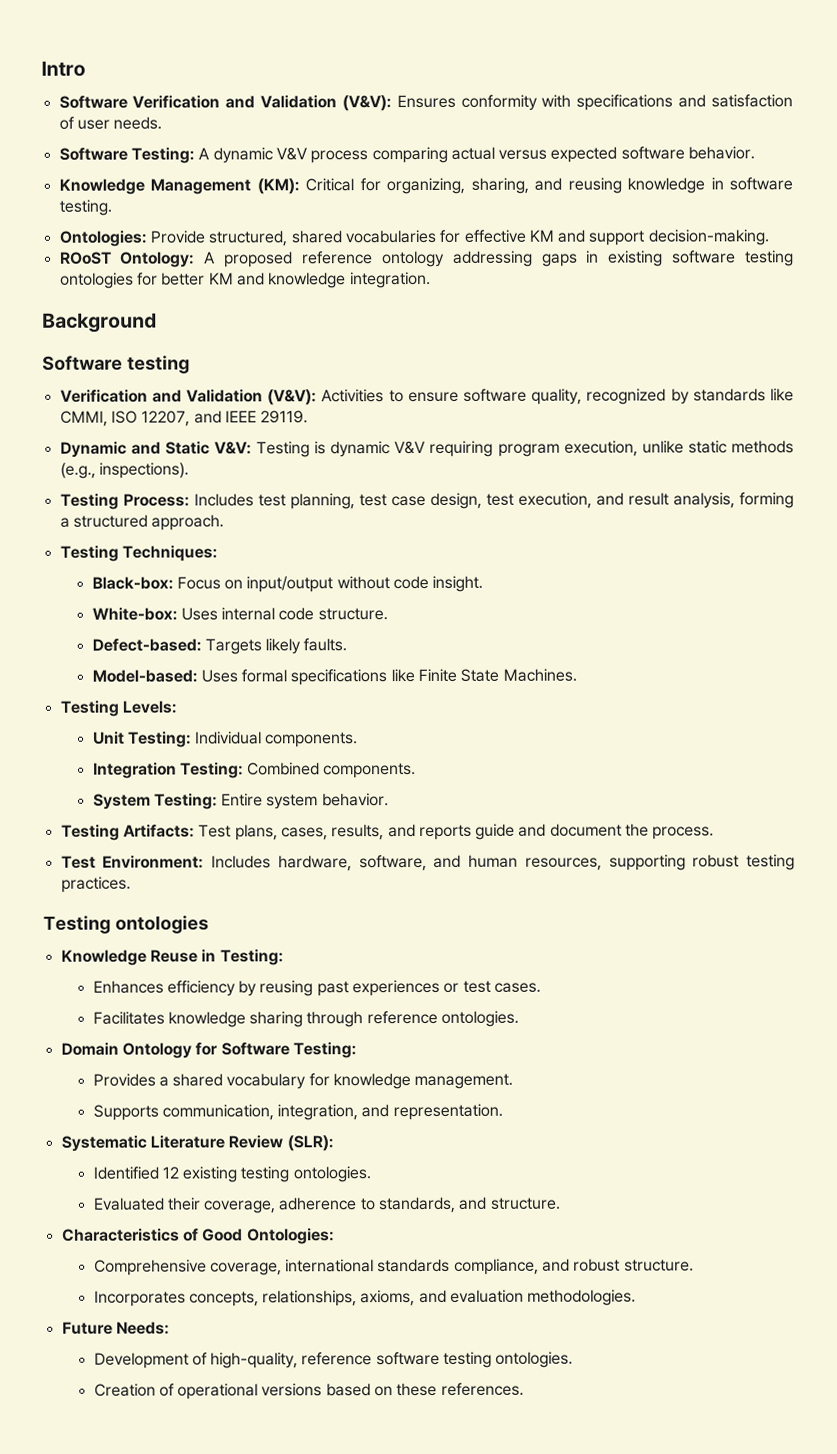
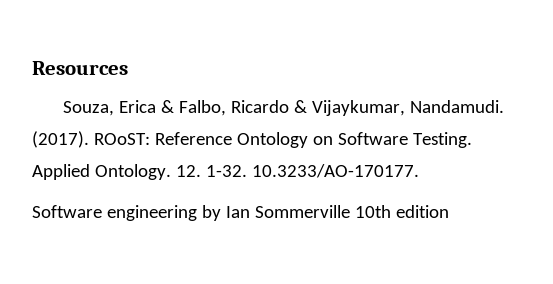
- Intro
- Software Verification and Validation (V&V): Ensures conformity with specifications and satisfaction of user needs.
- Software Testing: A dynamic V&V process comparing actual versus expected software behavior.
- Knowledge Management (KM): Critical for organizing, sharing, and reusing knowledge in software testing.
- Ontologies: Provide structured, shared vocabularies for effective KM and support decision-making.
- ROoST Ontology: A proposed reference ontology addressing gaps in existing software testing ontologies for better KM and knowledge integration.
- Background
- Software testing
- Verification and Validation (V&V): Activities to ensure software quality, recognized by standards like CMMI, ISO 12207, and IEEE 29119.
- Dynamic and Static V&V: Testing is dynamic V&V requiring program execution, unlike static methods (e.g., inspections).
- Testing Process: Includes test planning, test case design, test execution, and result analysis, forming a structured approach.
- Testing Techniques:
- Black-box: Focus on input/output without code insight.
- White-box: Uses internal code structure.
- Defect-based: Targets likely faults.
- Model-based: Uses formal specifications like Finite State Machines.
- Testing Levels:
- Unit Testing: Individual components.
- Integration Testing: Combined components.
- System Testing: Entire system behavior.
- Testing Artifacts: Test plans, cases, results, and reports guide and document the process.
- Test Environment: Includes hardware, software, and human resources, supporting robust testing practices.
- Testing ontologies
- Knowledge Reuse in Testing:
- Enhances efficiency by reusing past experiences or test cases.
- Facilitates knowledge sharing through reference ontologies.
- Domain Ontology for Software Testing:
- Provides a shared vocabulary for knowledge management.
- Supports communication, integration, and representation.
- Systematic Literature Review (SLR):
- Identified 12 existing testing ontologies.
- Evaluated their coverage, adherence to standards, and structure.
- Characteristics of Good Ontologies:
- Comprehensive coverage, international standards compliance, and robust structure.
- Incorporates concepts, relationships, axioms, and evaluation methodologies.
- Future Needs:
- Development of high-quality, reference software testing ontologies.
- Creation of operational versions based on these references.
+ Resources
+ Souza, Erica & Falbo, Ricardo & Vijaykumar, Nandamudi. (2017). ROoST: Reference Ontology on Software Testing. Applied Ontology. 12. 1-32. 10.3233/AO-170177.
+ Software engineering by Ian Sommerville 10th edition

